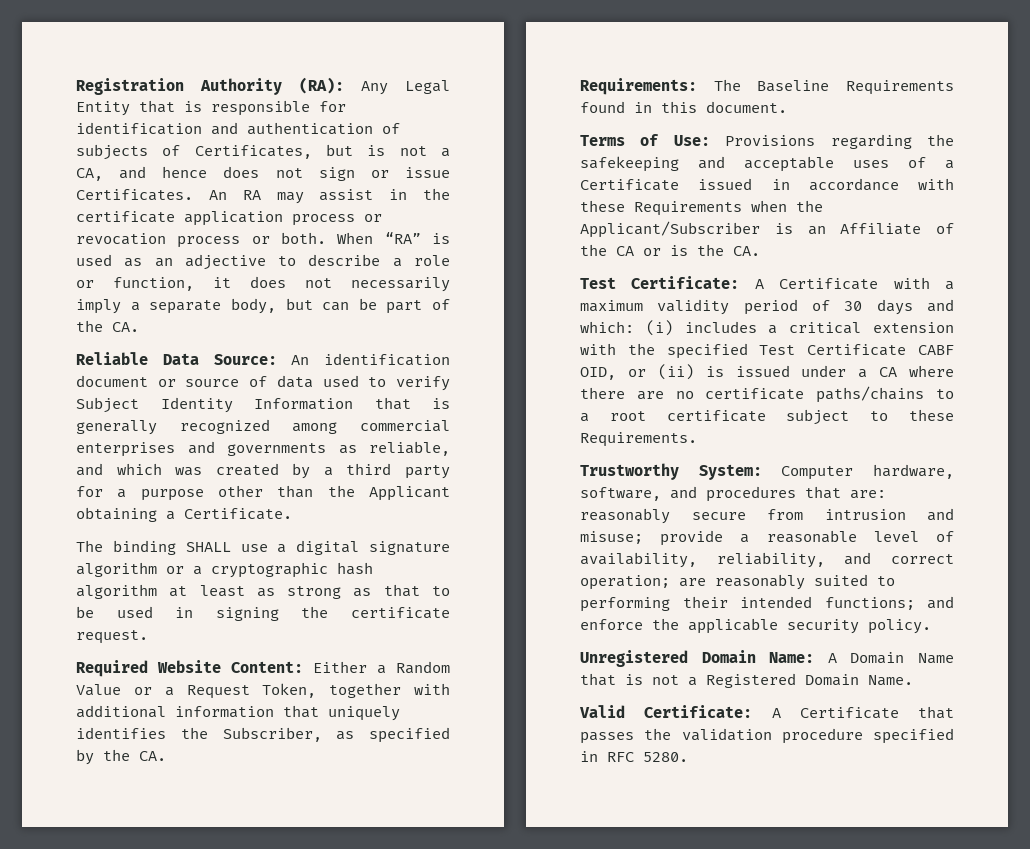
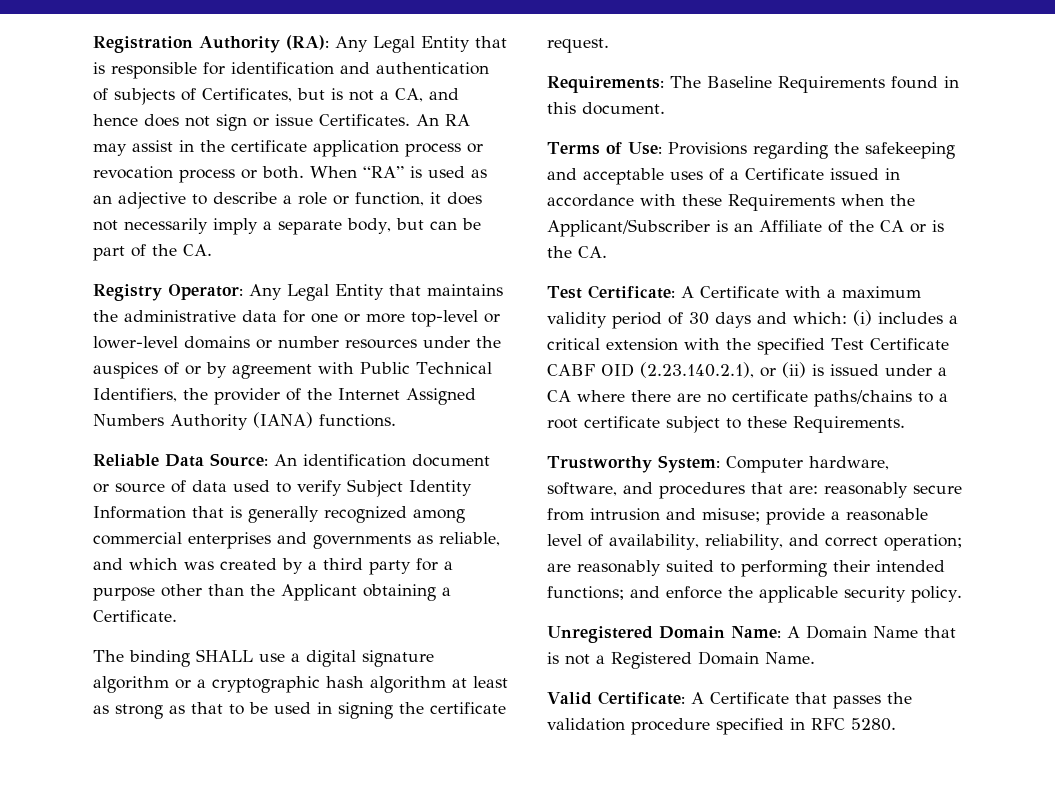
+ Registry Operator: Any Legal Entity that maintains the administrative data for one or more top-level or lower-level domains or number resources under the auspices of or by agreement with Public Technical Identifiers, the provider of the Internet Assigned Numbers Authority (IANA) functions.
- Required Website Content: Either a Random Value or a Request Token, together with additional information that uniquely identifies the Subscriber, as specified by the CA.
- Test Certificate: A Certificate with a maximum validity period of 30 days and which: (i) includes a critical extension with the specified Test Certificate CABF OID, or (ii) is issued under a CA where there are no certificate paths/chains to a root certificate subject to these Requirements.
+ Test Certificate: A Certificate with a maximum validity period of 30 days and which: (i) includes a critical extension with the specified Test Certificate CABF OID (2.23.140.2.1), or (ii) is issued under a CA where there are no certificate paths/chains to a root certificate subject to these Requirements.

